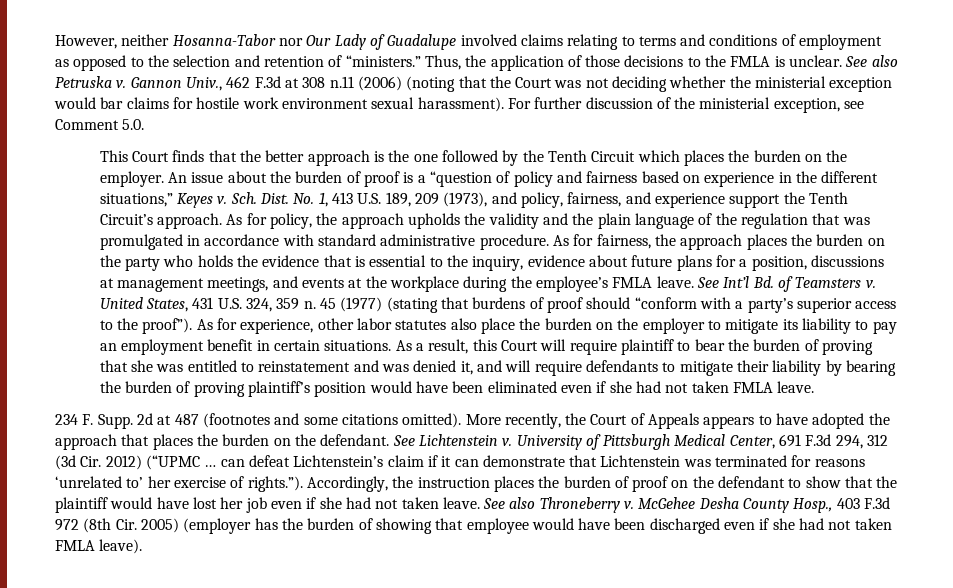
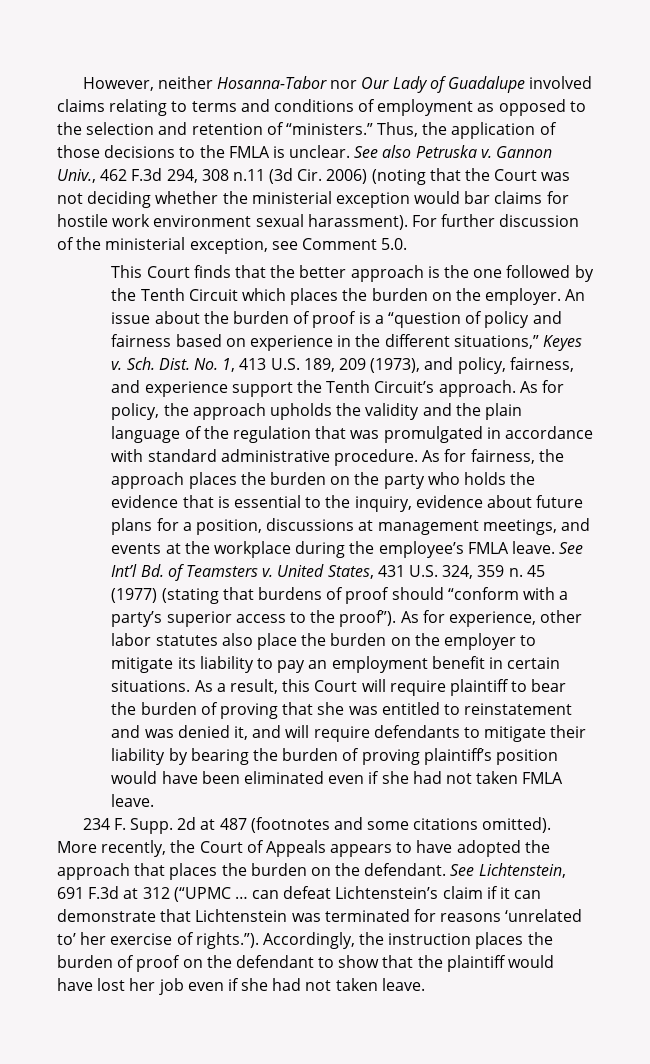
- Gannon Univ., 462 F.3d at 308 n.11 (2006) (noting that the Court was not deciding whether the ministerial exception would bar claims for hostile work environment sexual harassment).
+ Gannon Univ., 462 F.3d 294, 308 n.11 (3d Cir. 2006) (noting that the Court was not deciding whether the ministerial exception would bar claims for hostile work environment sexual harassment).
- See Lichtenstein v. University of Pittsburgh Medical Center, 691 F.3d 294, 312 (3d Cir. 2012) (“UPMC … can defeat Lichtenstein’s claim if it can demonstrate that Lichtenstein was terminated for reasons ‘unrelated to’ her exercise of rights.”). Accordingly, the instruction places the burden of proof on the defendant to show that the plaintiff would have lost her job even if she had not taken leave. See also Throneberry v. McGehee Desha County Hosp., 403 F.3d 972 (8th Cir. 2005) (employer has the burden of showing that employee would have been discharged even if she had not taken FMLA leave).
+ See Lichtenstein, 691 F.3d at 312 (“UPMC … can defeat Lichtenstein’s claim if it can demonstrate that Lichtenstein was terminated for reasons ‘unrelated to’ her exercise of rights.”). Accordingly, the instruction places the burden of proof on the defendant to show that the plaintiff would have lost her job even if she had not taken leave.

